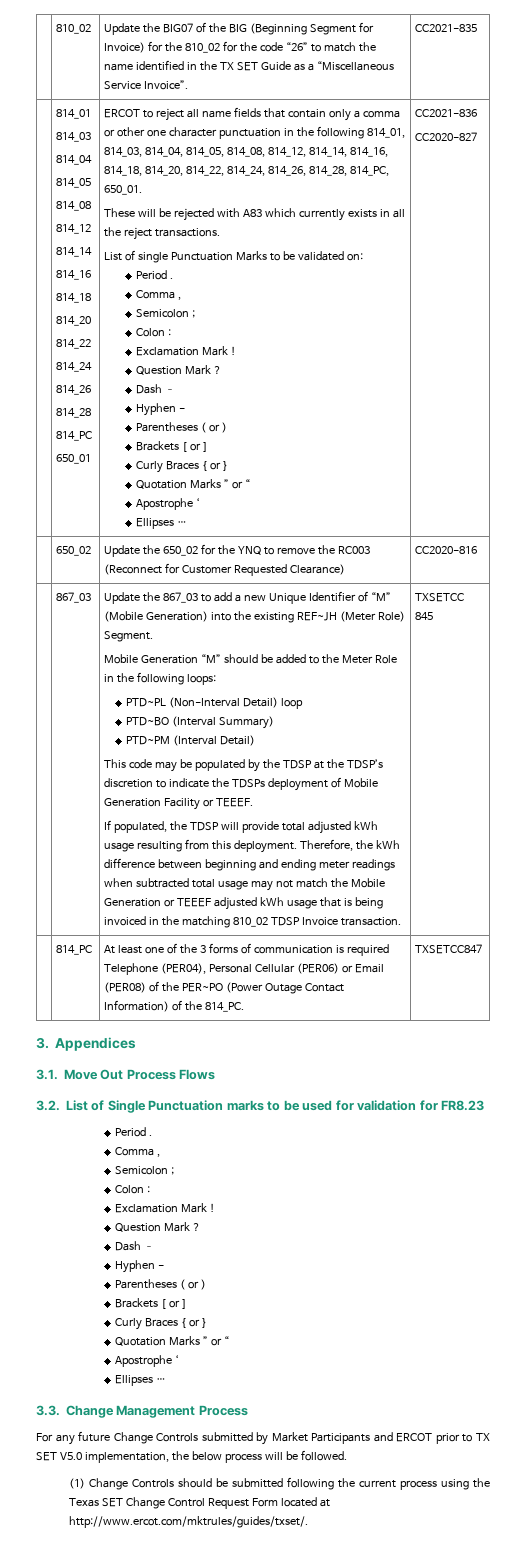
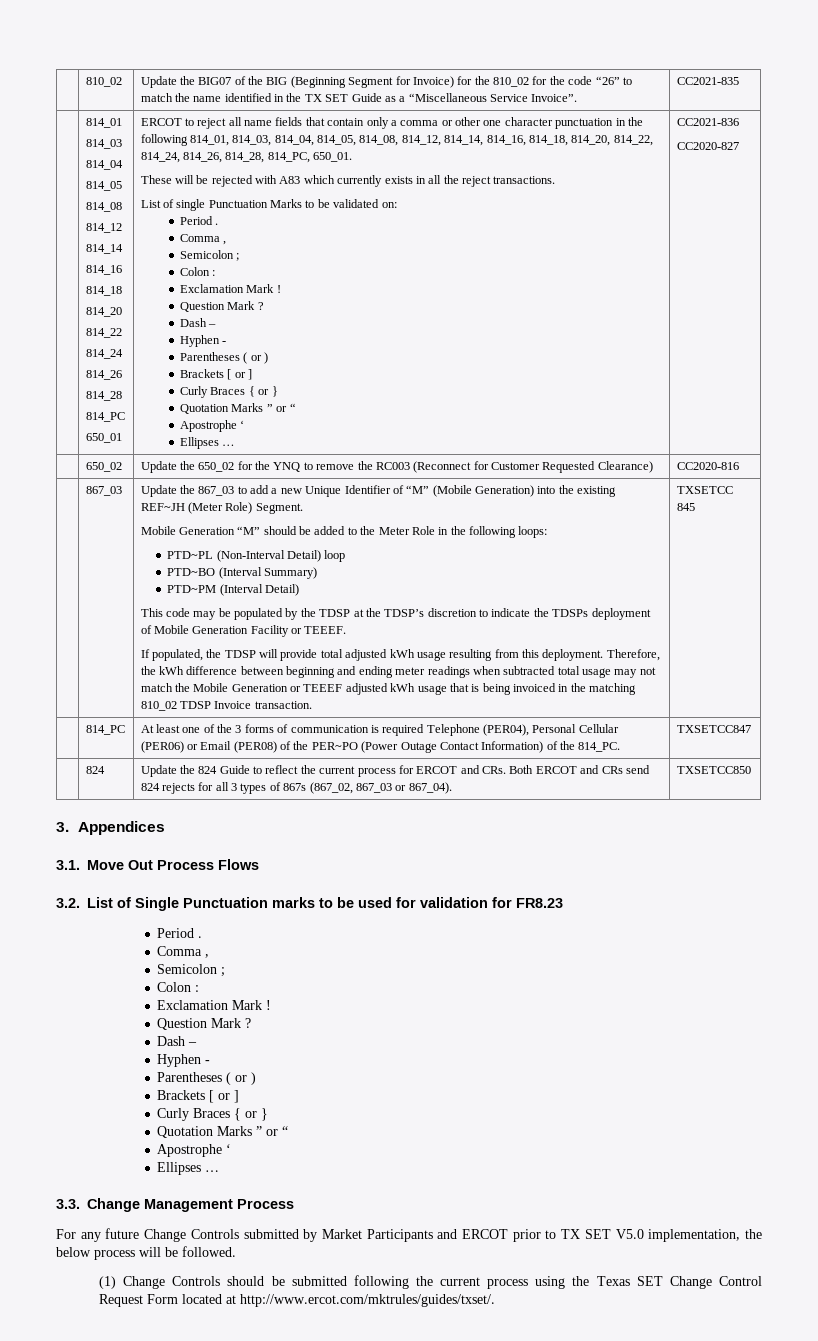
+ | 824 | Update the 824 Guide to reflect the current process for ERCOT and CRs. Both ERCOT and CRs send 824 rejects for all 3 types of 867s (867_02, 867_03 or 867_04). | TXSETCC850

